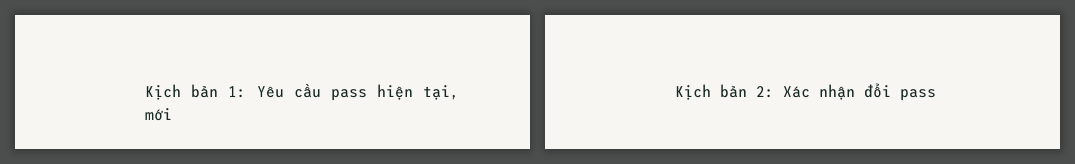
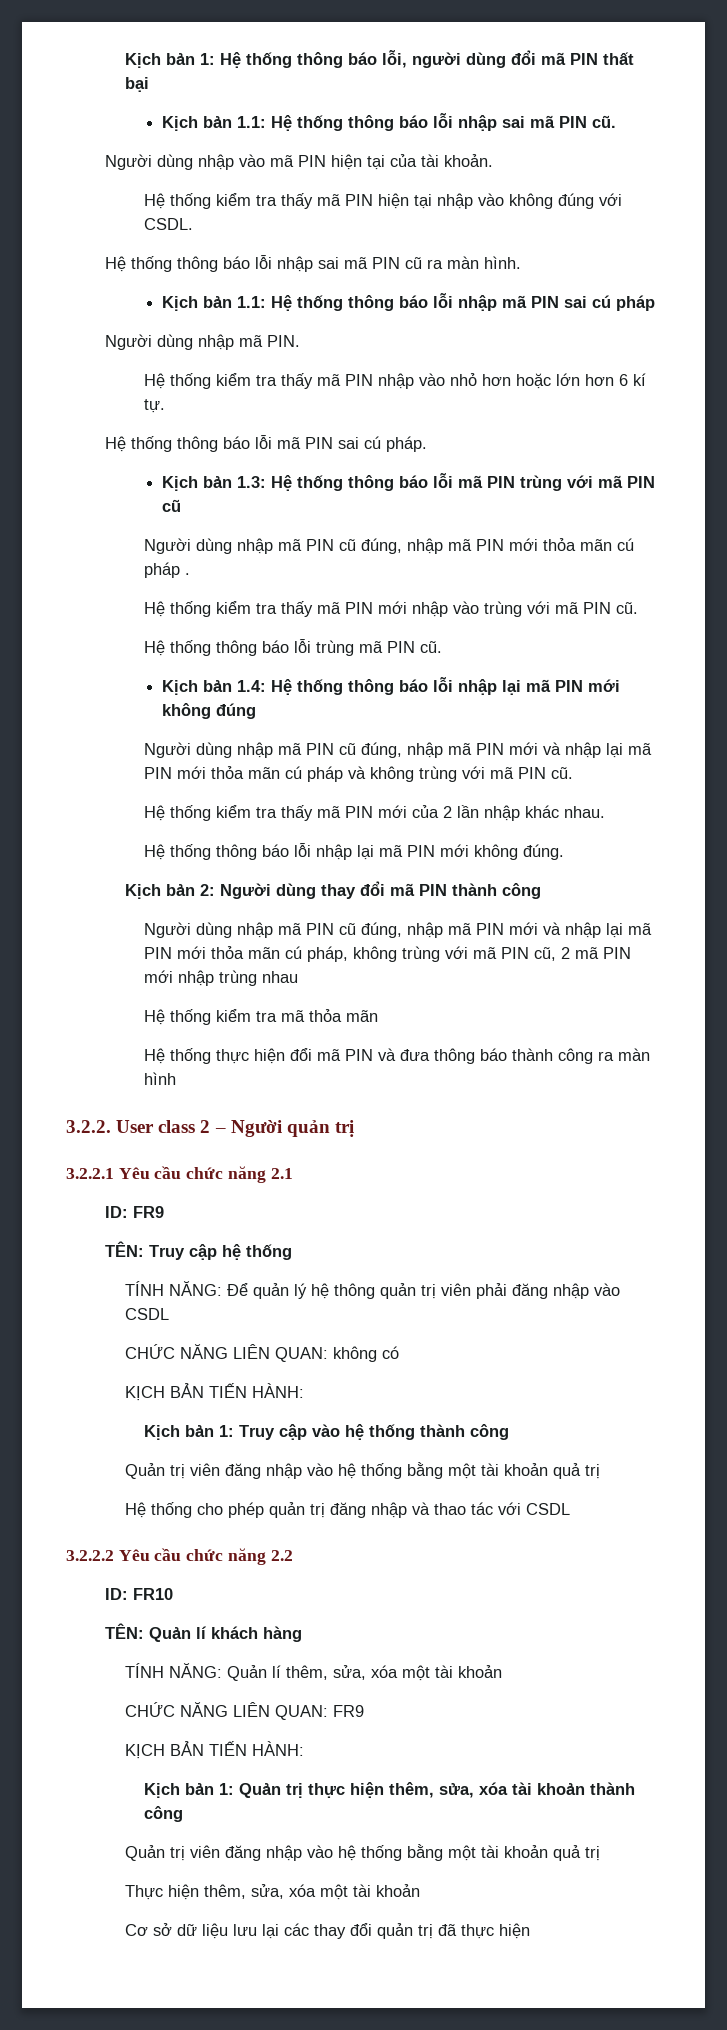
- Kịch bản 1: Yêu cầu pass hiện tại, mới
- Kịch bản 2: Xác nhận đổi pass
+ Kịch bản 1: Hệ thống thông báo lỗi, người dùng đổi mã PIN thất bại
+ Kịch bản 1.1: Hệ thống thông báo lỗi nhập sai mã PIN cũ.
+ Người dùng nhập vào mã PIN hiện tại của tài khoản.
+ Hệ thống kiểm tra thấy mã PIN hiện tại nhập vào không đúng với CSDL.
+ Hệ thống thông báo lỗi nhập sai mã PIN cũ ra màn hình.
+ Kịch bản 1.1: Hệ thống thông báo lỗi nhập mã PIN sai cú pháp
+ Người dùng nhập mã PIN.
+ Hệ thống kiểm tra thấy mã PIN nhập vào nhỏ hơn hoặc lớn hơn 6 kí tự.
+ Hệ thống thông báo lỗi mã PIN sai cú pháp.
+ Kịch bản 1.3: Hệ thống thông báo lỗi mã PIN trùng với mã PIN cũ
+ Người dùng nhập mã PIN cũ đúng, nhập mã PIN mới thỏa mãn cú pháp .
+ Hệ thống kiểm tra thấy mã PIN mới nhập vào trùng với mã PIN cũ.
+ Hệ thống thông báo lỗi trùng mã PIN cũ.
+ Kịch bản 1.4: Hệ thống thông báo lỗi nhập lại mã PIN mới không đúng
+ Người dùng nhập mã PIN cũ đúng, nhập mã PIN mới và nhập lại mã PIN mới thỏa mãn cú pháp và không trùng với mã PIN cũ.
+ Hệ thống kiểm tra thấy mã PIN mới của 2 lần nhập khác nhau.
+ Hệ thống thông báo lỗi nhập lại mã PIN mới không đúng.
+ Kịch bản 2: Người dùng thay đổi mã PIN thành công
+ Người dùng nhập mã PIN cũ đúng, nhập mã PIN mới và nhập lại mã PIN mới thỏa mãn cú pháp, không trùng với mã PIN cũ, 2 mã PIN mới nhập trùng nhau
+ Hệ thống kiểm tra mã thỏa mãn
+ Hệ thống thực hiện đổi mã PIN và đưa thông báo thành công ra màn hình
+ 3.2.2. User class 2 – Người quản trị
+ 3.2.2.1 Yêu cầu chức năng 2.1
+ ID: FR9
+ TÊN: Truy cập hệ thống
+ TÍNH NĂNG: Để quản lý hệ thông quản trị viên phải đăng nhập vào CSDL
+ CHỨC NĂNG LIÊN QUAN: không có
+ KỊCH BẢN TIẾN HÀNH:
+ Kịch bản 1: Truy cập vào hệ thống thành công
+ Quản trị viên đăng nhập vào hệ thống bằng một tài khoản quả trị
+ Hệ thống cho phép quản trị đăng nhập và thao tác với CSDL
+ 3.2.2.2 Yêu cầu chức năng 2.2
+ ID: FR10
+ TÊN: Quản lí khách hàng
+ TÍNH NĂNG: Quản lí thêm, sửa, xóa một tài khoản
+ CHỨC NĂNG LIÊN QUAN: FR9
+ KỊCH BẢN TIẾN HÀNH:
+ Kịch bản 1: Quản trị thực hiện thêm, sửa, xóa tài khoản thành công
+ Quản trị viên đăng nhập vào hệ thống bằng một tài khoản quả trị
+ Thực hiện thêm, sửa, xóa một tài khoản
+ Cơ sở dữ liệu lưu lại các thay đổi quản trị đã thực hiện

